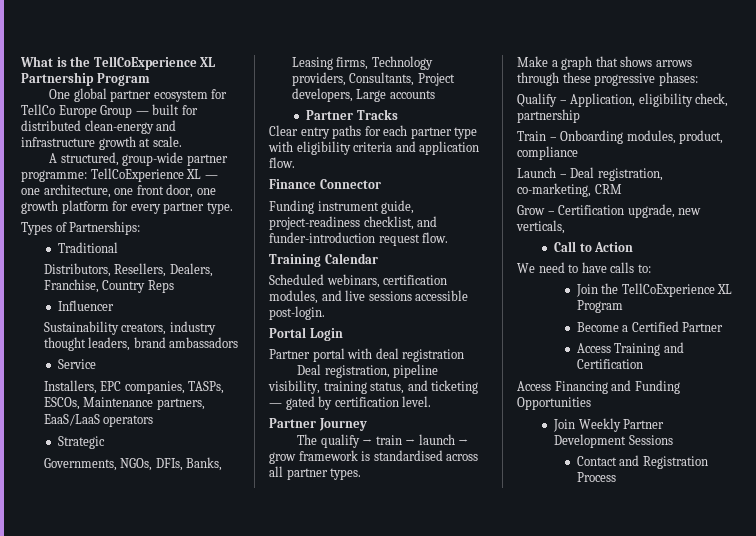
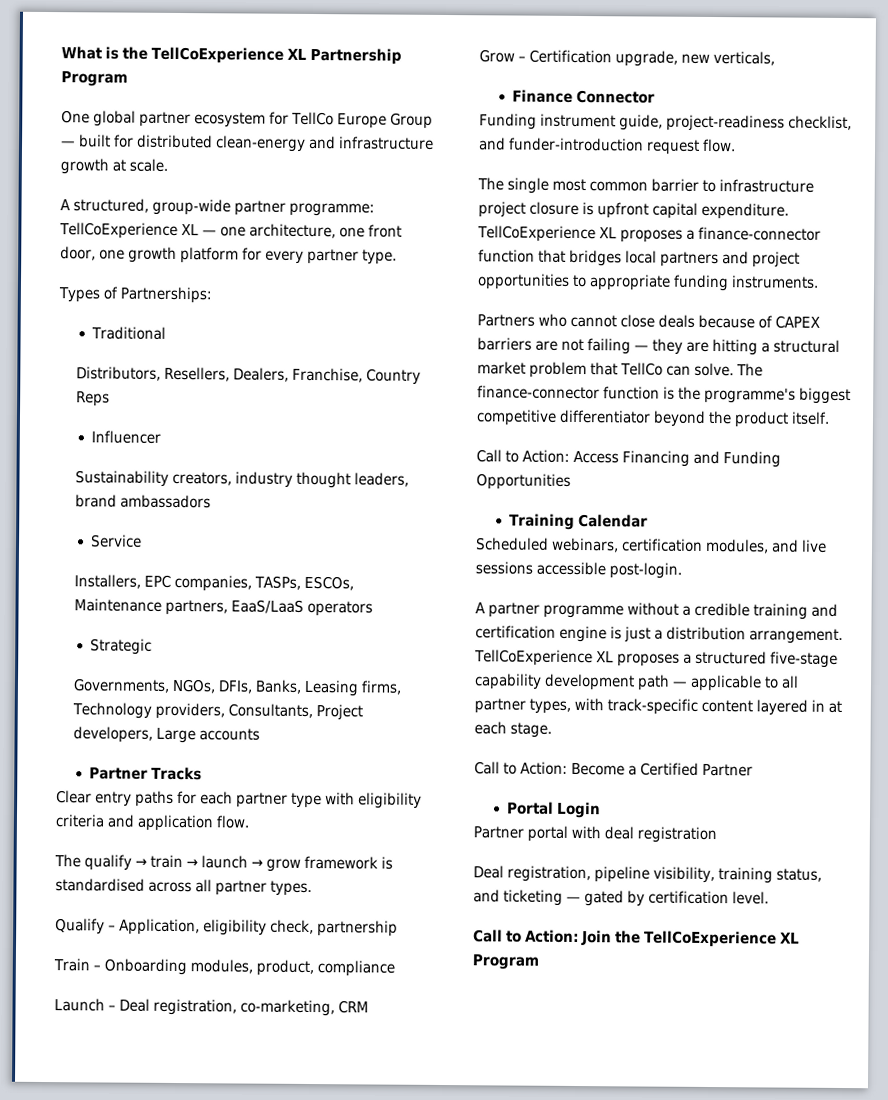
- Finance Connector
- Funding instrument guide, project-readiness checklist, and funder-introduction request flow.
- Training Calendar
- Scheduled webinars, certification modules, and live sessions accessible post-login.
- Portal Login
- Partner portal with deal registration
- Deal registration, pipeline visibility, training status, and ticketing — gated by certification level.
- Partner Journey
- Make a graph that shows arrows through these progressive phases:
- Call to Action
- We need to have calls to:
- Join the TellCoExperience XL Program
- Become a Certified Partner
- Access Training and Certification
- Access Financing and Funding Opportunities
+ Finance Connector
+ Funding instrument guide, project-readiness checklist, and funder-introduction request flow.
+ The single most common barrier to infrastructure project closure is upfront capital expenditure. TellCoExperience XL proposes a finance-connector function that bridges local partners and project opportunities to appropriate funding instruments.
+ Partners who cannot close deals because of CAPEX barriers are not failing — they are hitting a structural market problem that TellCo can solve. The finance-connector function is the programme's biggest competitive differentiator beyond the product itself.
+ Call to Action: Access Financing and Funding Opportunities
- Join Weekly Partner Development Sessions
- Contact and Registration Process
+ Training Calendar
+ Scheduled webinars, certification modules, and live sessions accessible post-login.
+ A partner programme without a credible training and certification engine is just a distribution arrangement. TellCoExperience XL proposes a structured five-stage capability development path — applicable to all partner types, with track-specific content layered in at each stage.
+ Call to Action: Become a Certified Partner
+ Portal Login
+ Partner portal with deal registration
+ Deal registration, pipeline visibility, training status, and ticketing — gated by certification level.
+ Call to Action: Join the TellCoExperience XL Program

